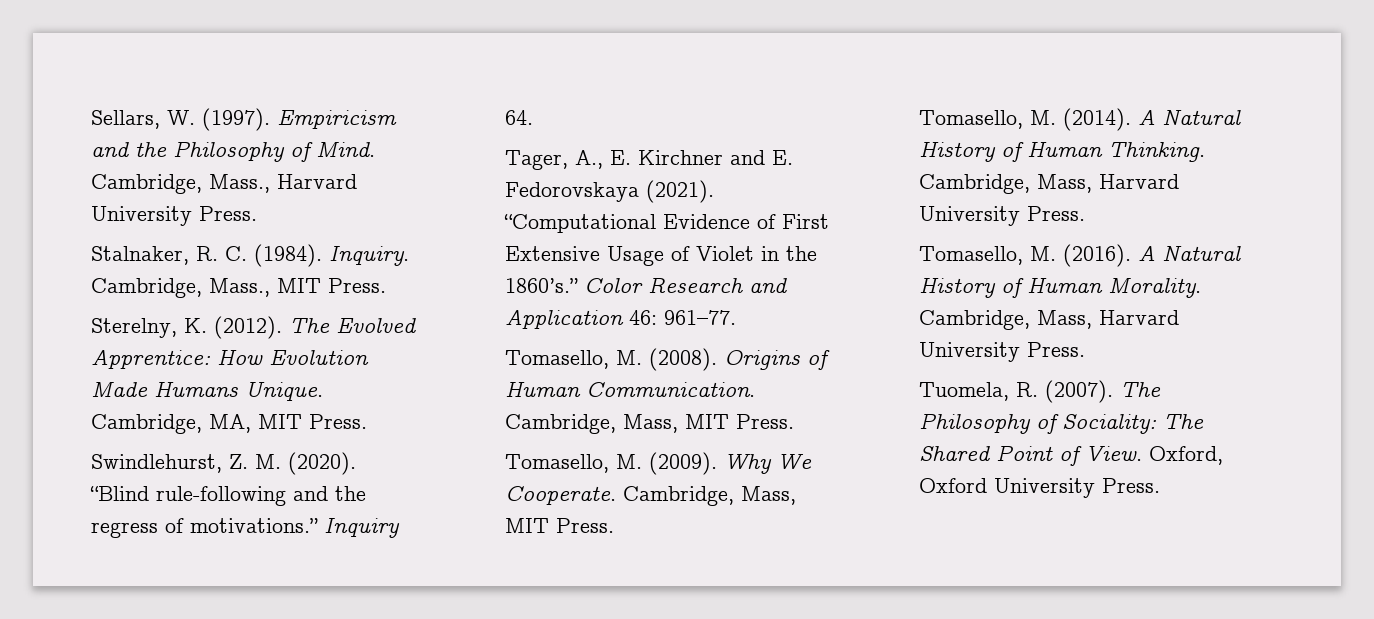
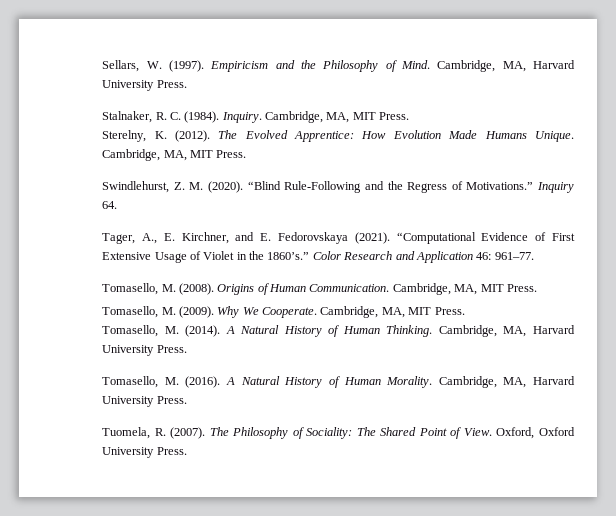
- Empiricism and the Philosophy of Mind. Cambridge, Mass., Harvard University Press.
+ Empiricism and the Philosophy of Mind. Cambridge, MA, Harvard University Press.
- Inquiry. Cambridge, Mass., MIT Press.
+ Inquiry. Cambridge, MA, MIT Press.
- “Blind rule-following and the regress of motivations.”
+ “Blind Rule-Following and the Regress of Motivations.”
- Tager, A., E. Kirchner and E. Fedorovskaya (2021).
+ Tager, A., E. Kirchner, and E. Fedorovskaya (2021).
- Origins of Human Communication. Cambridge, Mass, MIT Press.
+ Origins of Human Communication. Cambridge, MA, MIT Press.
- Why We Cooperate. Cambridge, Mass, MIT Press.
+ Why We Cooperate. Cambridge, MA, MIT Press.
- A Natural History of Human Thinking. Cambridge, Mass, Harvard University Press.
+ A Natural History of Human Thinking. Cambridge, MA, Harvard University Press.
- A Natural History of Human Morality. Cambridge, Mass, Harvard University Press.
+ A Natural History of Human Morality. Cambridge, MA, Harvard University Press.

